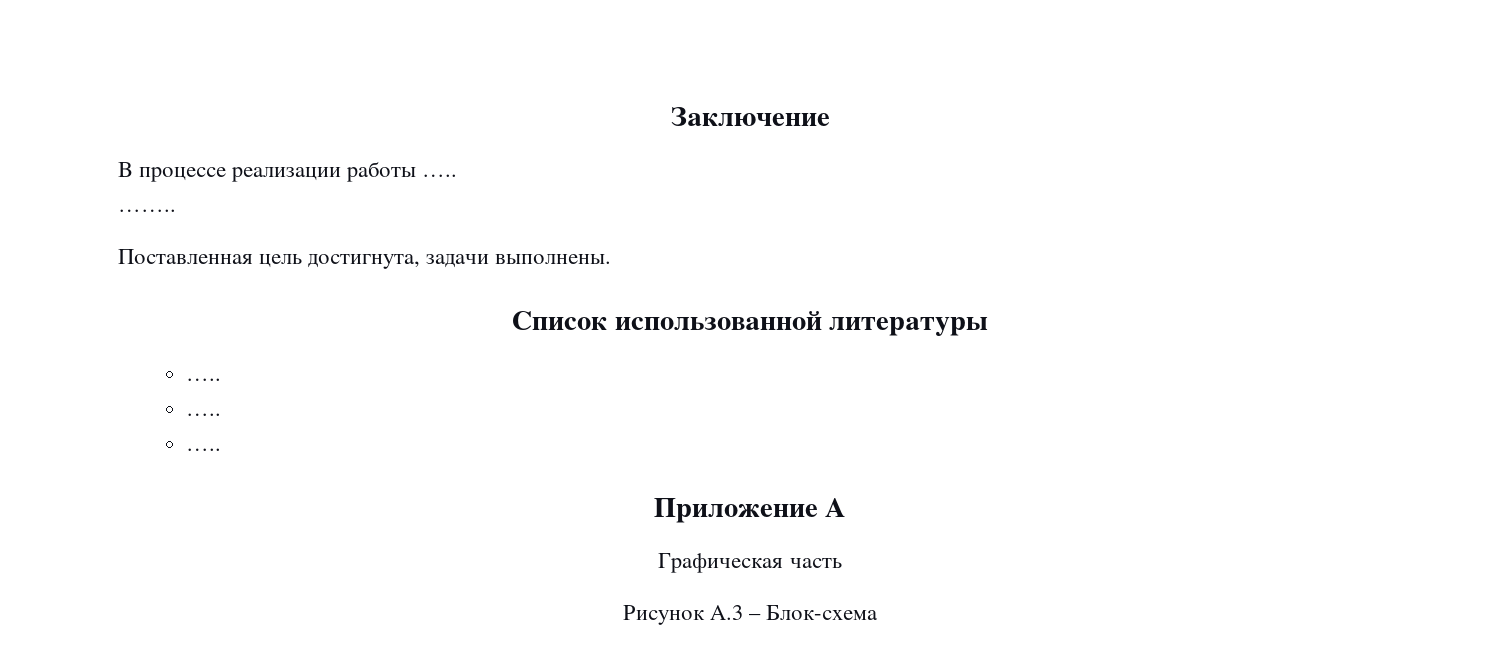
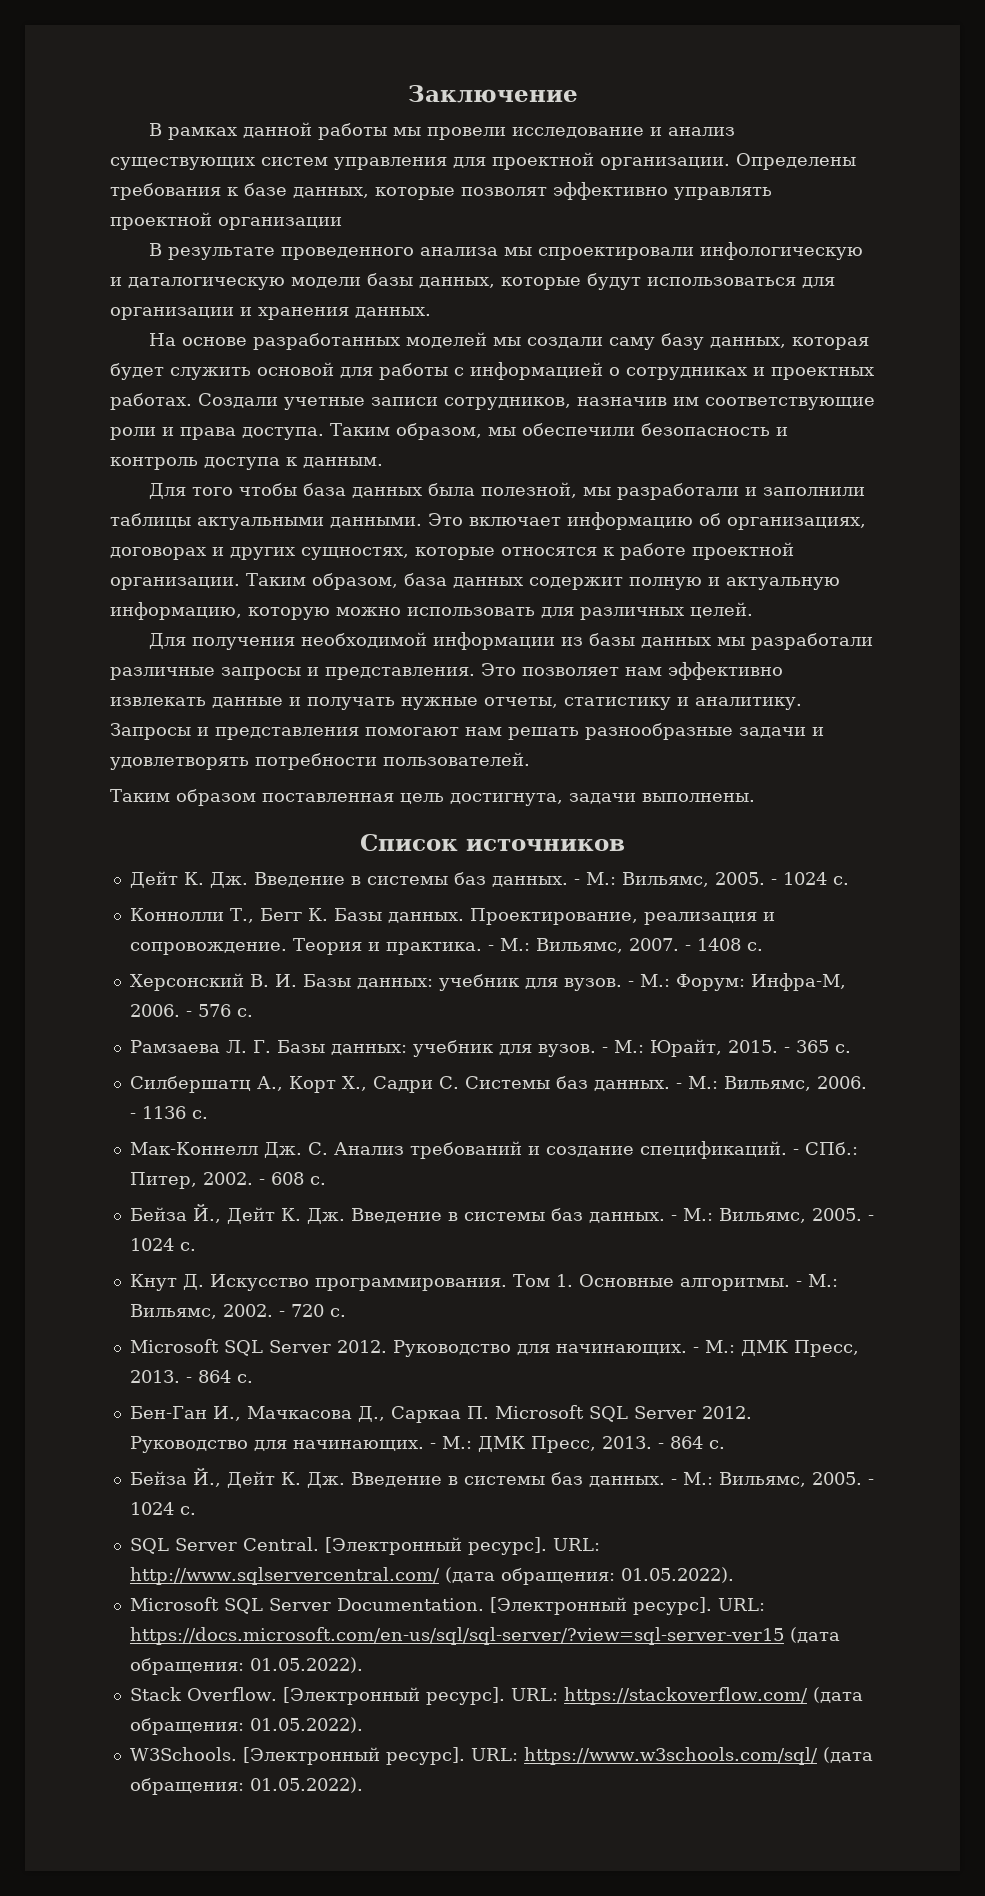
- В процессе реализации работы …..
- ……..
- Поставленная цель достигнута, задачи выполнены.
+ В рамках данной работы мы провели исследование и анализ существующих систем управления для проектной организации. Определены требования к базе данных, которые позволят эффективно управлять проектной организации
+ В результате проведенного анализа мы спроектировали инфологическую и даталогическую модели базы данных, которые будут использоваться для организации и хранения данных.
+ На основе разработанных моделей мы создали саму базу данных, которая будет служить основой для работы с информацией о сотрудниках и проектных работах. Создали учетные записи сотрудников, назначив им соответствующие роли и права доступа. Таким образом, мы обеспечили безопасность и контроль доступа к данным.
+ Для того чтобы база данных была полезной, мы разработали и заполнили таблицы актуальными данными. Это включает информацию об организациях, договорах и других сущностях, которые относятся к работе проектной организации. Таким образом, база данных содержит полную и актуальную информацию, которую можно использовать для различных целей.
+ Для получения необходимой информации из базы данных мы разработали различные запросы и представления. Это позволяет нам эффективно извлекать данные и получать нужные отчеты, статистику и аналитику. Запросы и представления помогают нам решать разнообразные задачи и удовлетворять потребности пользователей.
+ Таким образом поставленная цель достигнута, задачи выполнены.
- Список использованной литературы
- …..
- …..
- …..
- Приложение А
- Графическая часть
- Рисунок А.3 – Блок-схема
+ Список источников
+ Дейт К. Дж. Введение в системы баз данных. - М.: Вильямс, 2005. - 1024 с.
+ Коннолли Т., Бегг К. Базы данных. Проектирование, реализация и сопровождение. Теория и практика. - М.: Вильямс, 2007. - 1408 с.
+ Херсонский В. И. Базы данных: учебник для вузов. - М.: Форум: Инфра-М, 2006. - 576 с.
+ Рамзаева Л. Г. Базы данных: учебник для вузов. - М.: Юрайт, 2015. - 365 с.
+ Силбершатц А., Корт Х., Садри С. Системы баз данных. - М.: Вильямс, 2006. - 1136 с.
+ Мак-Коннелл Дж. С. Анализ требований и создание спецификаций. - СПб.: Питер, 2002. - 608 с.
+ Бейза Й., Дейт К. Дж. Введение в системы баз данных. - М.: Вильямс, 2005. - 1024 с.
+ Кнут Д. Искусство программирования. Том 1. Основные алгоритмы. - М.: Вильямс, 2002. - 720 с.
+ Microsoft SQL Server 2012. Руководство для начинающих. - М.: ДМК Пресс, 2013. - 864 с.
+ Бен-Ган И., Мачкасова Д., Саркаа П. Microsoft SQL Server 2012. Руководство для начинающих. - М.: ДМК Пресс, 2013. - 864 с.
+ Бейза Й., Дейт К. Дж. Введение в системы баз данных. - М.: Вильямс, 2005. - 1024 с.
+ SQL Server Central. [Электронный ресурс]. URL: http://www.sqlservercentral.com/ (дата обращения: 01.05.2022).
+ Microsoft SQL Server Documentation. [Электронный ресурс]. URL: https://docs.microsoft.com/en-us/sql/sql-server/?view=sql-server-ver15 (дата обращения: 01.05.2022).
+ Stack Overflow. [Электронный ресурс]. URL: https://stackoverflow.com/ (дата обращения: 01.05.2022).
+ W3Schools. [Электронный ресурс]. URL: https://www.w3schools.com/sql/ (дата обращения: 01.05.2022).

